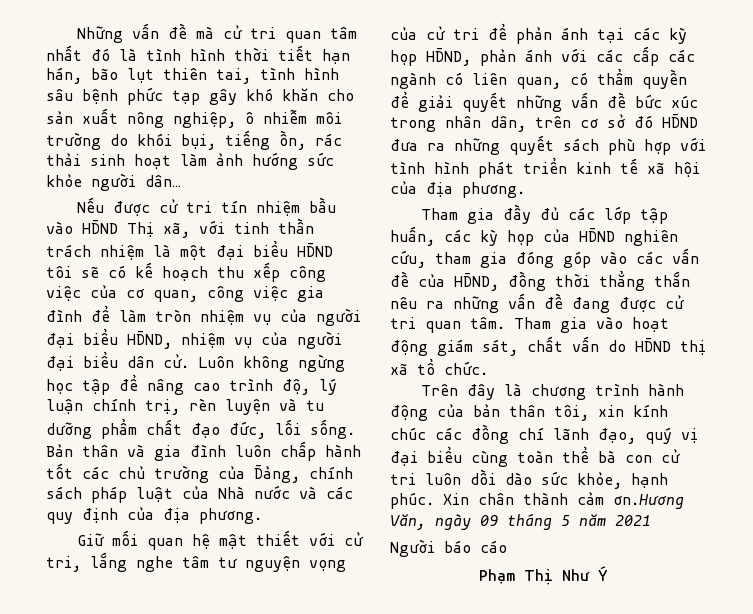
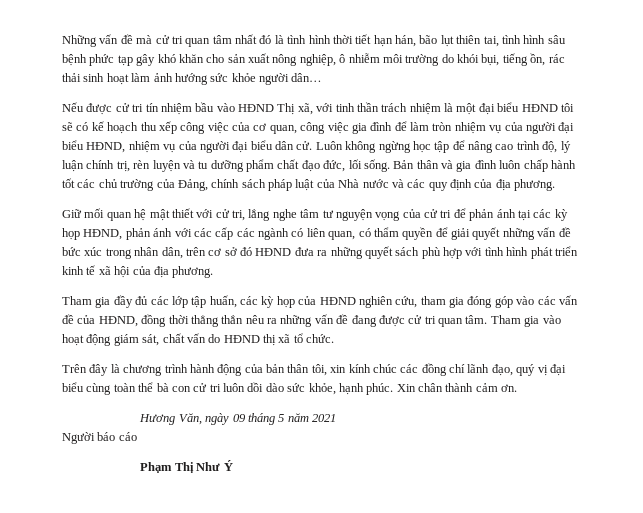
- Xin chân thành cảm ơn.Hương Văn, ngày 09 tháng 5 năm 2021
+ Xin chân thành cảm ơn.
+ Hương Văn, ngày 09 tháng 5 năm 2021

